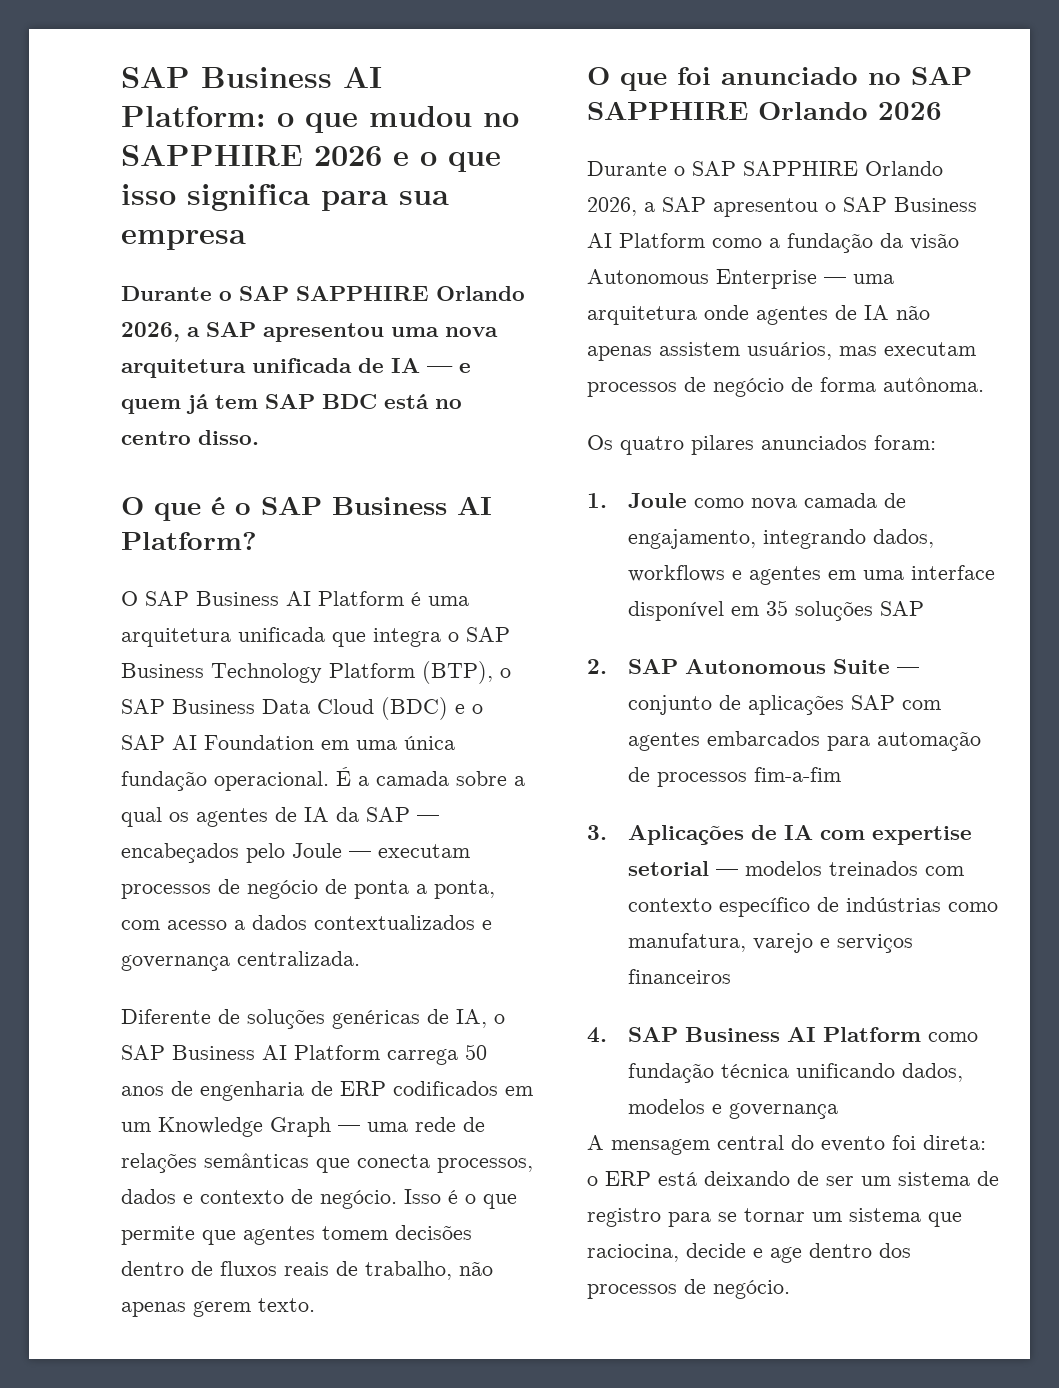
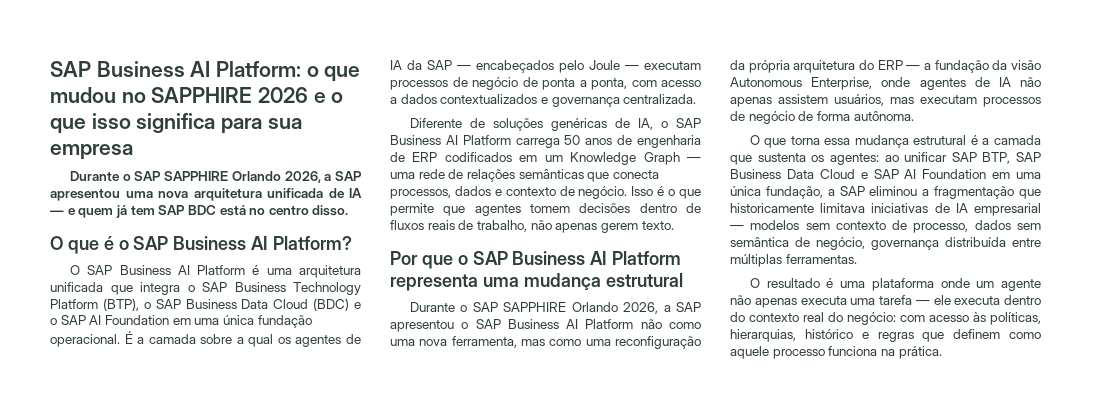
- O que foi anunciado no SAP SAPPHIRE Orlando 2026
+ Por que o SAP Business AI Platform representa uma mudança estrutural
- Durante o SAP SAPPHIRE Orlando 2026, a SAP apresentou o SAP Business AI Platform como a fundação da visão Autonomous Enterprise — uma arquitetura onde agentes de IA não apenas assistem usuários, mas executam processos de negócio de forma autônoma.
+ Durante o SAP SAPPHIRE Orlando 2026, a SAP apresentou o SAP Business AI Platform não como uma nova ferramenta, mas como uma reconfiguração da própria arquitetura do ERP — a fundação da visão Autonomous Enterprise, onde agentes de IA não apenas assistem usuários, mas executam processos de negócio de forma autônoma.
- Os quatro pilares anunciados foram:
- 1. Joule como nova camada de engajamento, integrando dados, workflows e agentes em uma interface disponível em 35 soluções SAP
- 2. SAP Autonomous Suite — conjunto de aplicações SAP com agentes embarcados para automação de processos fim-a-fim
- 3. Aplicações de IA com expertise setorial — modelos treinados com contexto específico de indústrias como manufatura, varejo e serviços financeiros
- 4. SAP Business AI Platform como fundação técnica unificando dados, modelos e governança
- A mensagem central do evento foi direta: o ERP está deixando de ser um sistema de registro para se tornar um sistema que raciocina, decide e age dentro dos processos de negócio.
+ O que torna essa mudança estrutural é a camada que sustenta os agentes: ao unificar SAP BTP, SAP Business Data Cloud e SAP AI Foundation em uma única fundação, a SAP eliminou a fragmentação que historicamente limitava iniciativas de IA empresarial — modelos sem contexto de processo, dados sem semântica de negócio, governança distribuída entre múltiplas ferramentas.
+ O resultado é uma plataforma onde um agente não apenas executa uma tarefa — ele executa dentro do contexto real do negócio: com acesso às políticas, hierarquias, histórico e regras que definem como aquele processo funciona na prática.

